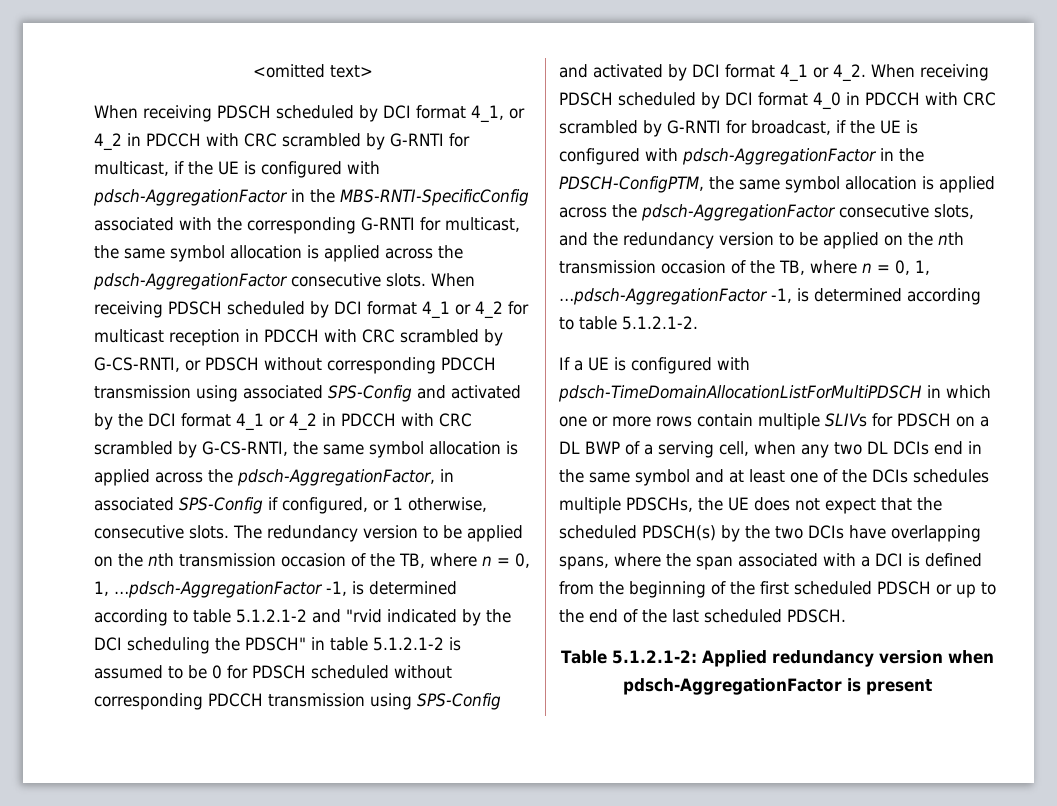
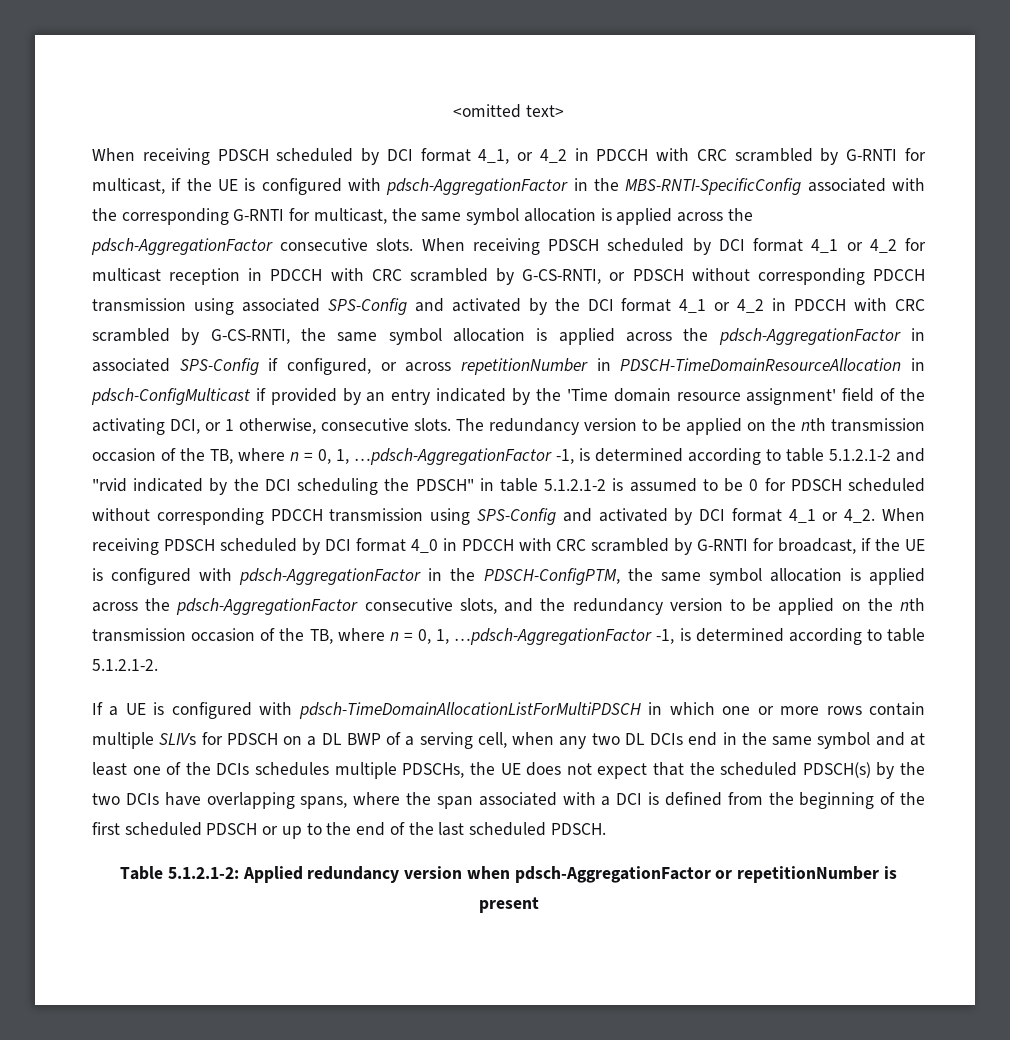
- When receiving PDSCH scheduled by DCI format 4_1 or 4_2 for multicast reception in PDCCH with CRC scrambled by G-CS-RNTI, or PDSCH without corresponding PDCCH transmission using associated SPS-Config and activated by the DCI format 4_1 or 4_2 in PDCCH with CRC scrambled by G-CS-RNTI, the same symbol allocation is applied across the pdsch-AggregationFactor, in associated SPS-Config if configured, or 1 otherwise, consecutive slots.
+ When receiving PDSCH scheduled by DCI format 4_1 or 4_2 for multicast reception in PDCCH with CRC scrambled by G-CS-RNTI, or PDSCH without corresponding PDCCH transmission using associated SPS-Config and activated by the DCI format 4_1 or 4_2 in PDCCH with CRC scrambled by G-CS-RNTI, the same symbol allocation is applied across the pdsch-AggregationFactor in associated SPS-Config if configured, or across repetitionNumber in PDSCH-TimeDomainResourceAllocation in pdsch-ConfigMulticast if provided by an entry indicated by the 'Time domain resource assignment' field of the activating DCI, or 1 otherwise, consecutive slots.
- Table 5.1.2.1-2: Applied redundancy version when pdsch-AggregationFactor is present
+ Table 5.1.2.1-2: Applied redundancy version when pdsch-AggregationFactor or repetitionNumber is present

